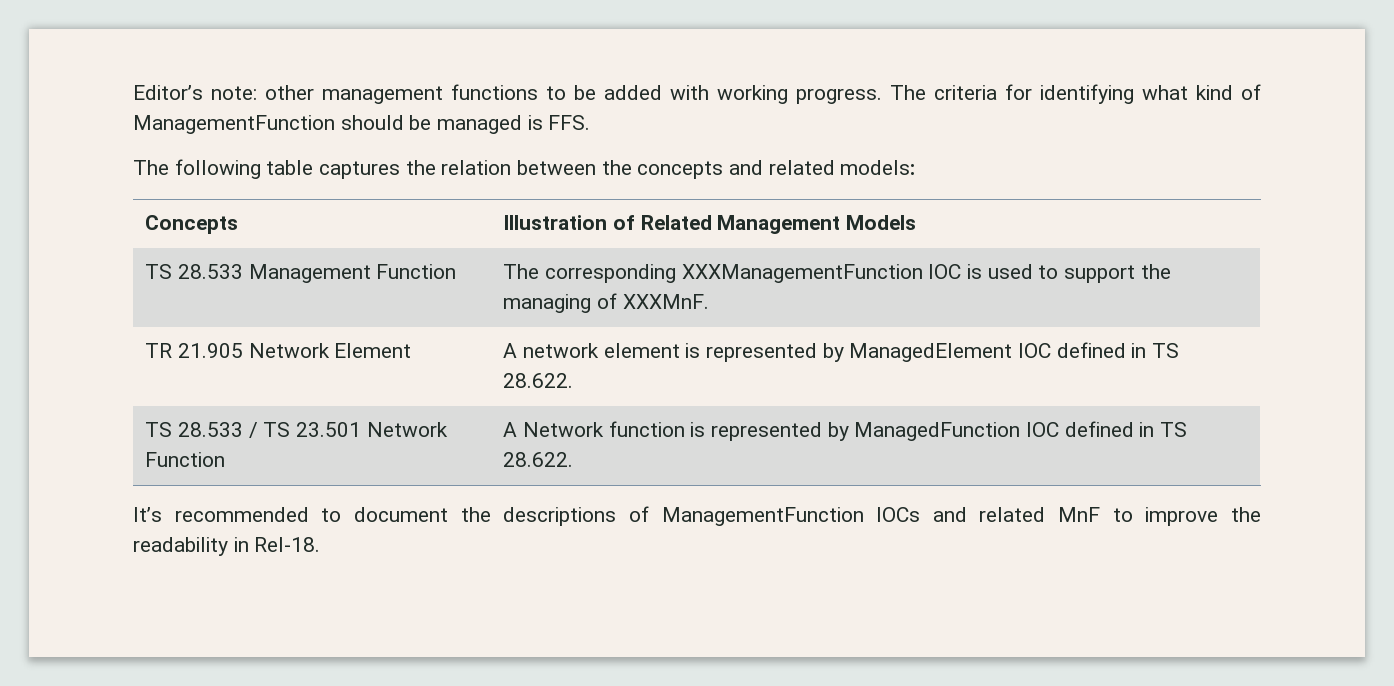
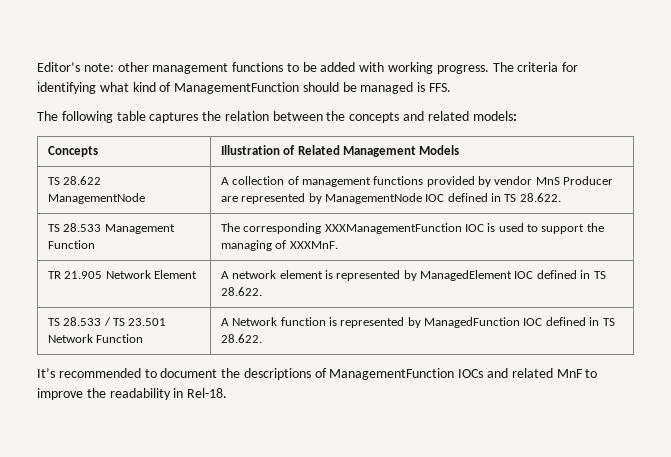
+ TS 28.622 ManagementNode | A collection of management functions provided by vendor MnS Producer are represented by ManagementNode IOC defined in TS 28.622.

